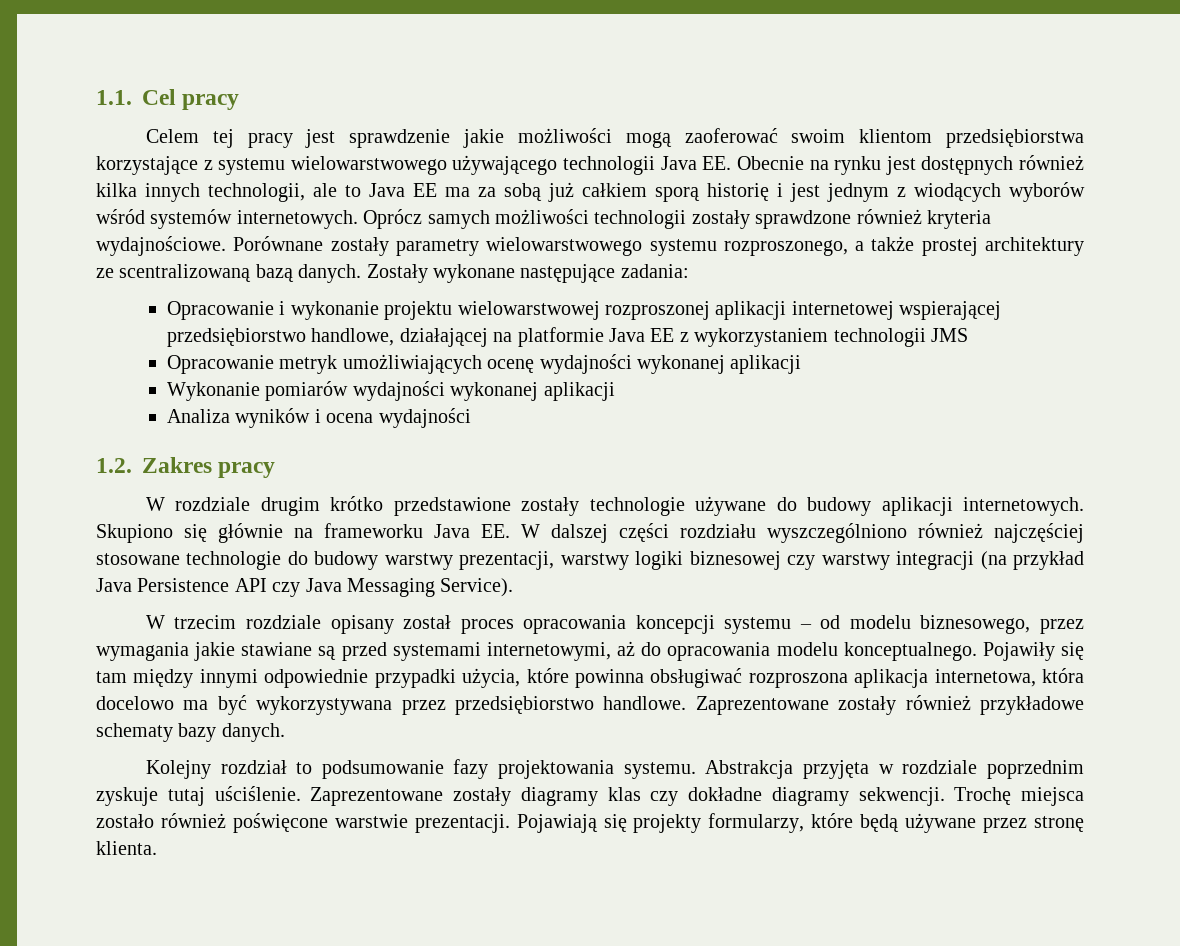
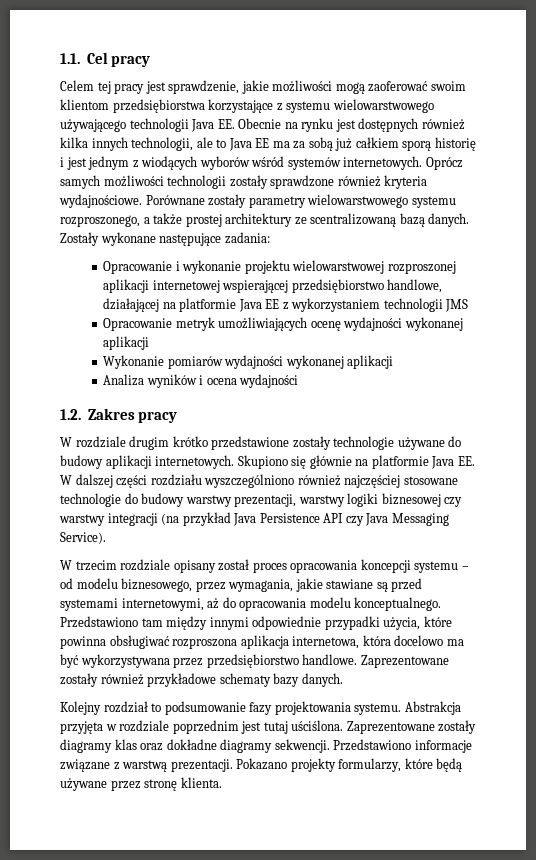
- Celem tej pracy jest sprawdzenie jakie możliwości mogą zaoferować swoim klientom przedsiębiorstwa korzystające z systemu wielowarstwowego używającego technologii Java EE. Obecnie na rynku jest dostępnych również kilka innych technologii, ale to Java EE ma za sobą już całkiem sporą historię i jest jednym z wiodących wyborów wśród systemów internetowych.
+ Celem tej pracy jest sprawdzenie, jakie możliwości mogą zaoferować swoim klientom przedsiębiorstwa korzystające z systemu wielowarstwowego używającego technologii Java EE. Obecnie na rynku jest dostępnych również kilka innych technologii, ale to Java EE ma za sobą już całkiem sporą historię i jest jednym z wiodących wyborów wśród systemów internetowych.
- Skupiono się głównie na frameworku Java EE. W dalszej części rozdziału wyszczególniono również najczęściej stosowane technologie do budowy warstwy prezentacji, warstwy logiki biznesowej czy warstwy integracji (na przykład Java Persistence API czy Java Messaging Service).
+ Skupiono się głównie na platformie Java EE. W dalszej części rozdziału wyszczególniono również najczęściej stosowane technologie do budowy warstwy prezentacji, warstwy logiki biznesowej czy warstwy integracji (na przykład Java Persistence API czy Java Messaging Service).
- W trzecim rozdziale opisany został proces opracowania koncepcji systemu – od modelu biznesowego, przez wymagania jakie stawiane są przed systemami internetowymi, aż do opracowania modelu konceptualnego.
+ W trzecim rozdziale opisany został proces opracowania koncepcji systemu – od modelu biznesowego, przez wymagania, jakie stawiane są przed systemami internetowymi, aż do opracowania modelu konceptualnego.
- Pojawiły się tam między innymi odpowiednie przypadki użycia, które powinna obsługiwać rozproszona aplikacja internetowa, która docelowo ma być wykorzystywana przez przedsiębiorstwo handlowe.
+ Przedstawiono tam między innymi odpowiednie przypadki użycia, które powinna obsługiwać rozproszona aplikacja internetowa, która docelowo ma być wykorzystywana przez przedsiębiorstwo handlowe.
- Abstrakcja przyjęta w rozdziale poprzednim zyskuje tutaj uściślenie.
+ Abstrakcja przyjęta w rozdziale poprzednim jest tutaj uściślona.
- Zaprezentowane zostały diagramy klas czy dokładne diagramy sekwencji.
+ Zaprezentowane zostały diagramy klas oraz dokładne diagramy sekwencji.
- Trochę miejsca zostało również poświęcone warstwie prezentacji. Pojawiają się projekty formularzy, które będą używane przez stronę klienta.
+ Przedstawiono informacje związane z warstwą prezentacji. Pokazano projekty formularzy, które będą używane przez stronę klienta.

